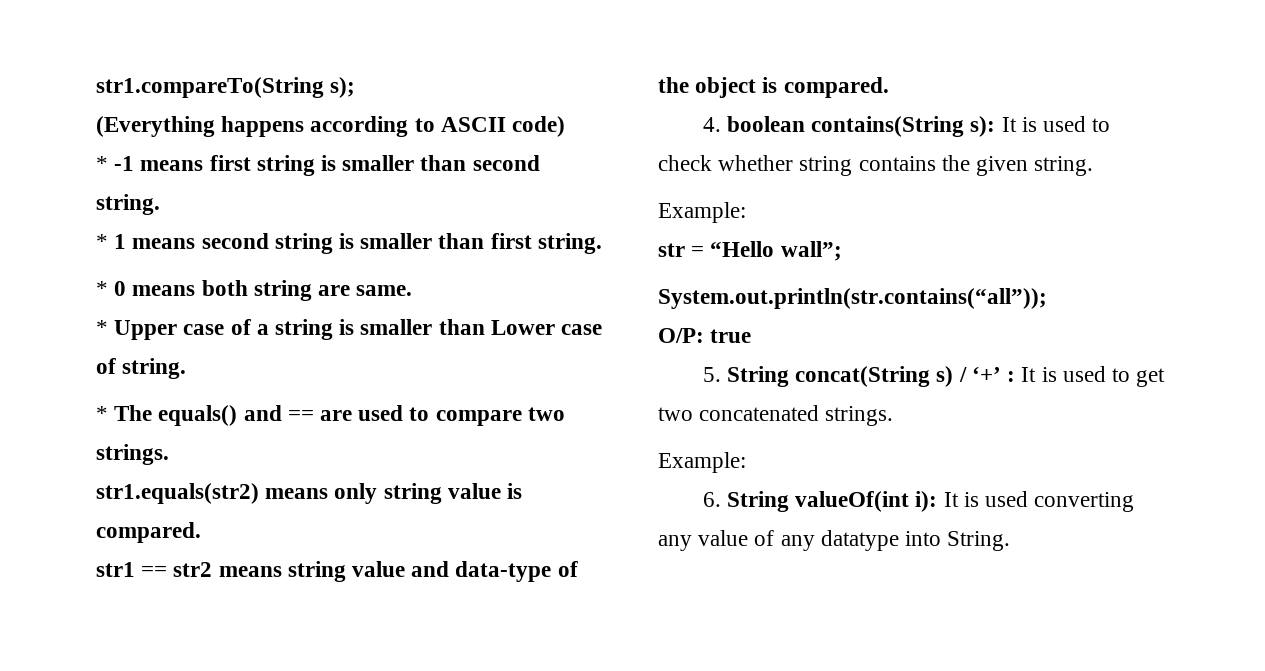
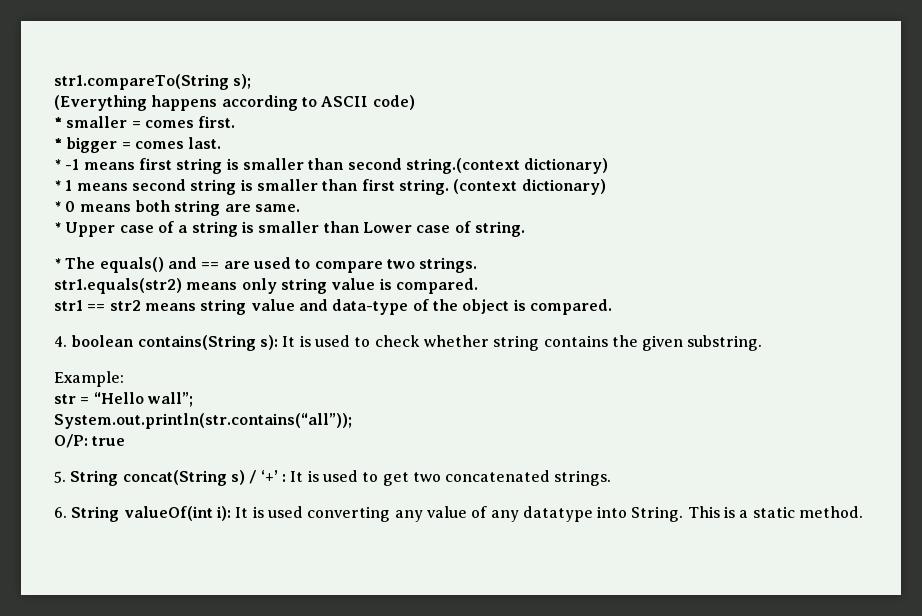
+ * smaller = comes first.
+ * bigger = comes last.
- * -1 means first string is smaller than second string.
+ * -1 means first string is smaller than second string.(context dictionary)
+ (context dictionary)
- 4. boolean contains(String s): It is used to check whether string contains the given string.
+ 4. boolean contains(String s): It is used to check whether string contains the given substring.
  5. String concat(String s) / ‘+’ : It is used to get two concatenated strings.
- Example:
+ This is a static method.

